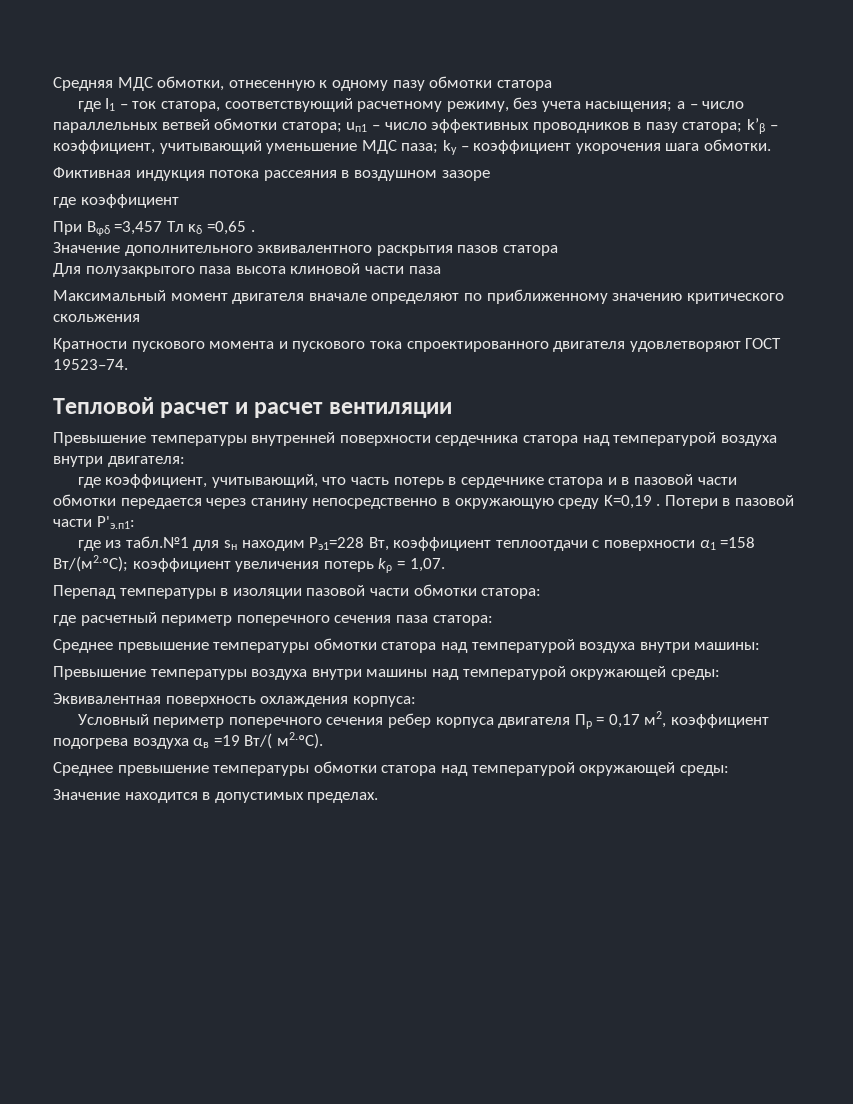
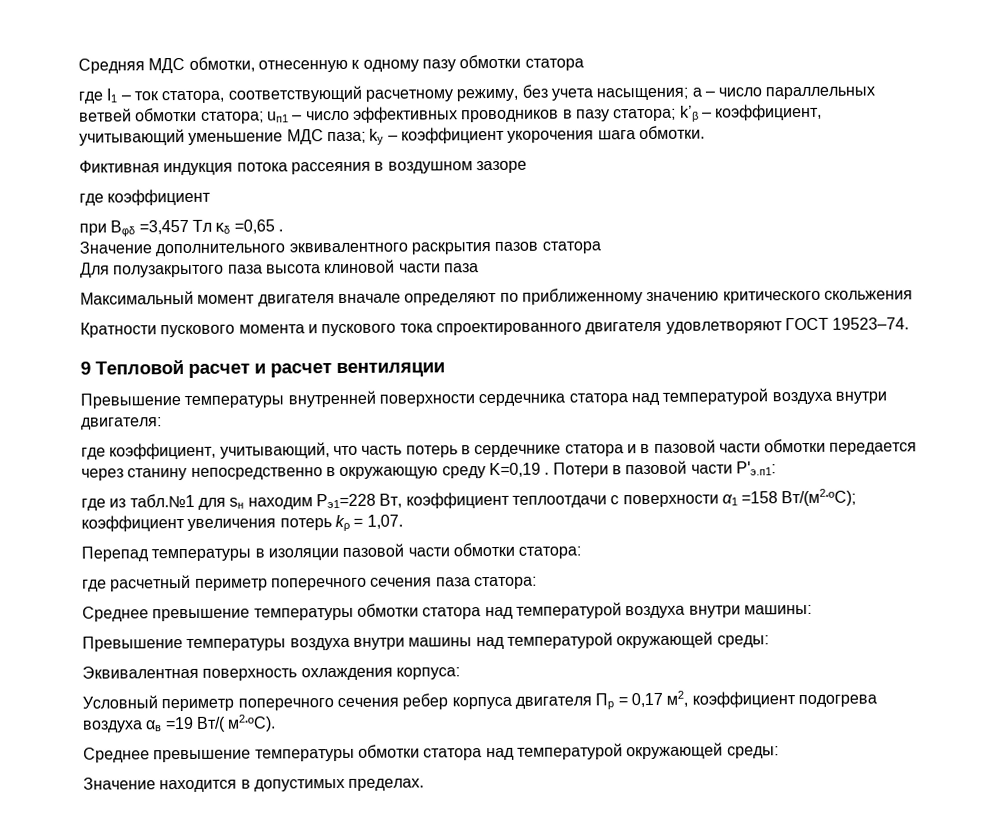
- При Bφδ =3,457 Тл κδ =0,65 .
+ при Bφδ =3,457 Тл κδ =0,65 .
- Тепловой расчет и расчет вентиляции
+ 9 Тепловой расчет и расчет вентиляции

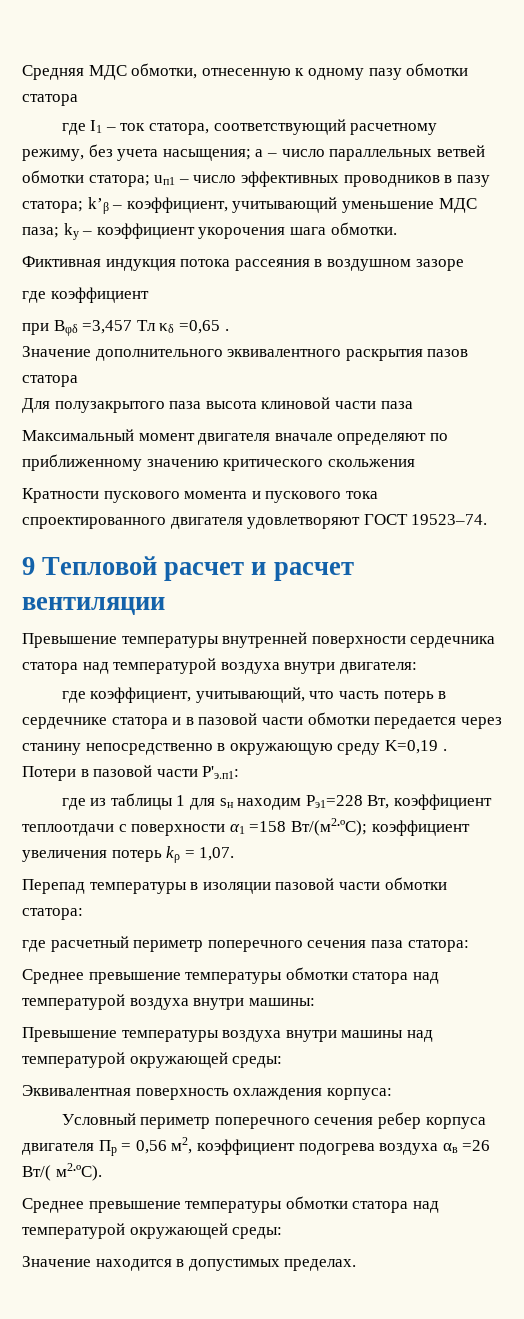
- где из табл.№1 для sн находим Pэ1=228 Вт, коэффициент теплоотдачи с поверхности α1 =158 Вт/(м2.ºС); коэффициент увеличения потерь kρ = 1,07.
+ где из таблицы 1 для sн находим Pэ1=228 Вт, коэффициент теплоотдачи с поверхности α1 =158 Вт/(м2.ºС); коэффициент увеличения потерь kρ = 1,07.
- Условный периметр поперечного сечения ребер корпуса двигателя Пр = 0,17 м2, коэффициент подогрева воздуха αв =19 Вт/( м2.ºС).
+ Условный периметр поперечного сечения ребер корпуса двигателя Пр = 0,56 м2, коэффициент подогрева воздуха αв =26 Вт/( м2.ºС).

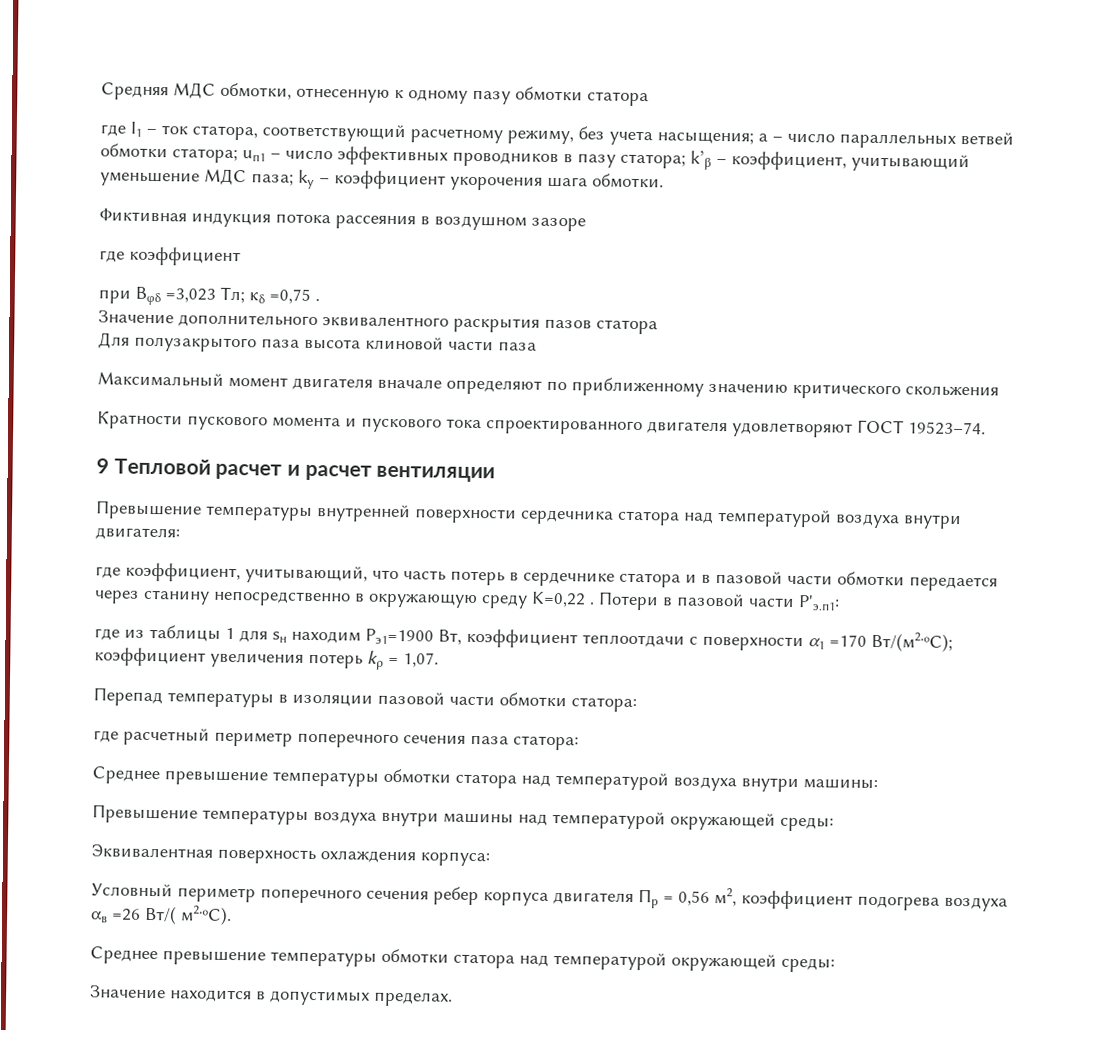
- при Bφδ =3,457 Тл κδ =0,65 .
+ при Bφδ =3,023 Тл; κδ =0,75 .
- где коэффициент, учитывающий, что часть потерь в сердечнике статора и в пазовой части обмотки передается через станину непосредственно в окружающую среду K=0,19 .
+ где коэффициент, учитывающий, что часть потерь в сердечнике статора и в пазовой части обмотки передается через станину непосредственно в окружающую среду K=0,22 .
- где из таблицы 1 для sн находим Pэ1=228 Вт, коэффициент теплоотдачи с поверхности α1 =158 Вт/(м2.ºС); коэффициент увеличения потерь kρ = 1,07.
+ где из таблицы 1 для sн находим Pэ1=1900 Вт, коэффициент теплоотдачи с поверхности α1 =170 Вт/(м2.ºС); коэффициент увеличения потерь kρ = 1,07.

